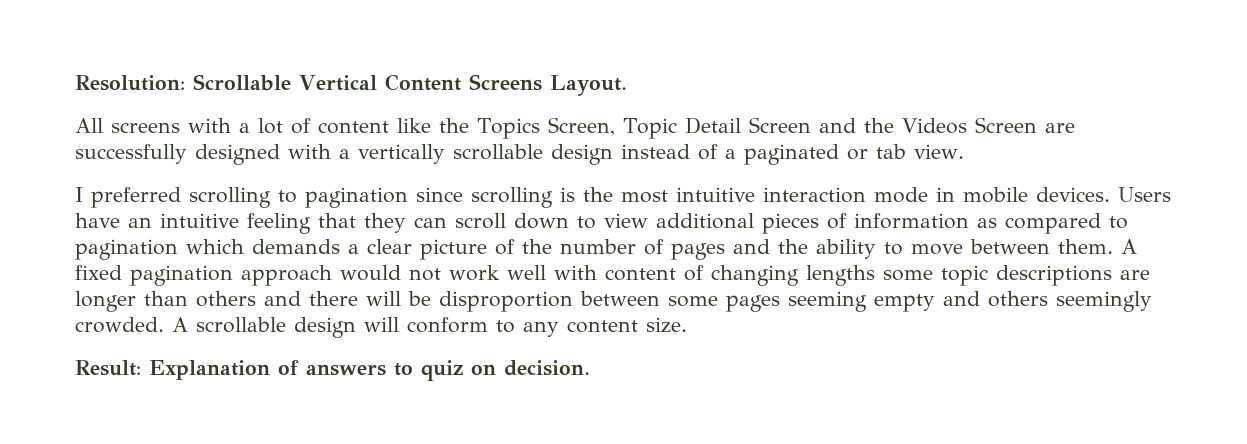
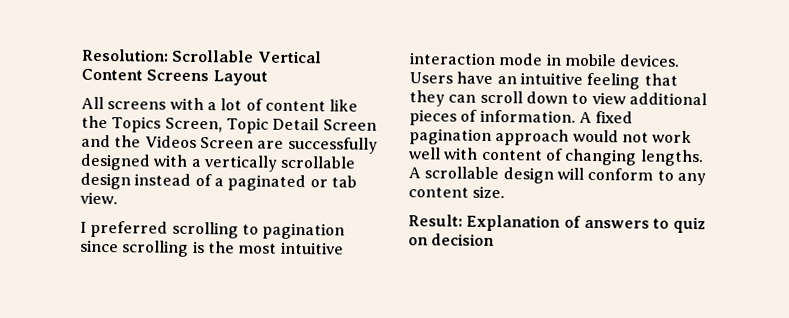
- Resolution: Scrollable Vertical Content Screens Layout.
+ Resolution: Scrollable Vertical Content Screens Layout
- Users have an intuitive feeling that they can scroll down to view additional pieces of information as compared to pagination which demands a clear picture of the number of pages and the ability to move between them.
+ Users have an intuitive feeling that they can scroll down to view additional pieces of information.
- A fixed pagination approach would not work well with content of changing lengths some topic descriptions are longer than others and there will be disproportion between some pages seeming empty and others seemingly crowded.
+ A fixed pagination approach would not work well with content of changing lengths.
- Result: Explanation of answers to quiz on decision.
+ Result: Explanation of answers to quiz on decision

